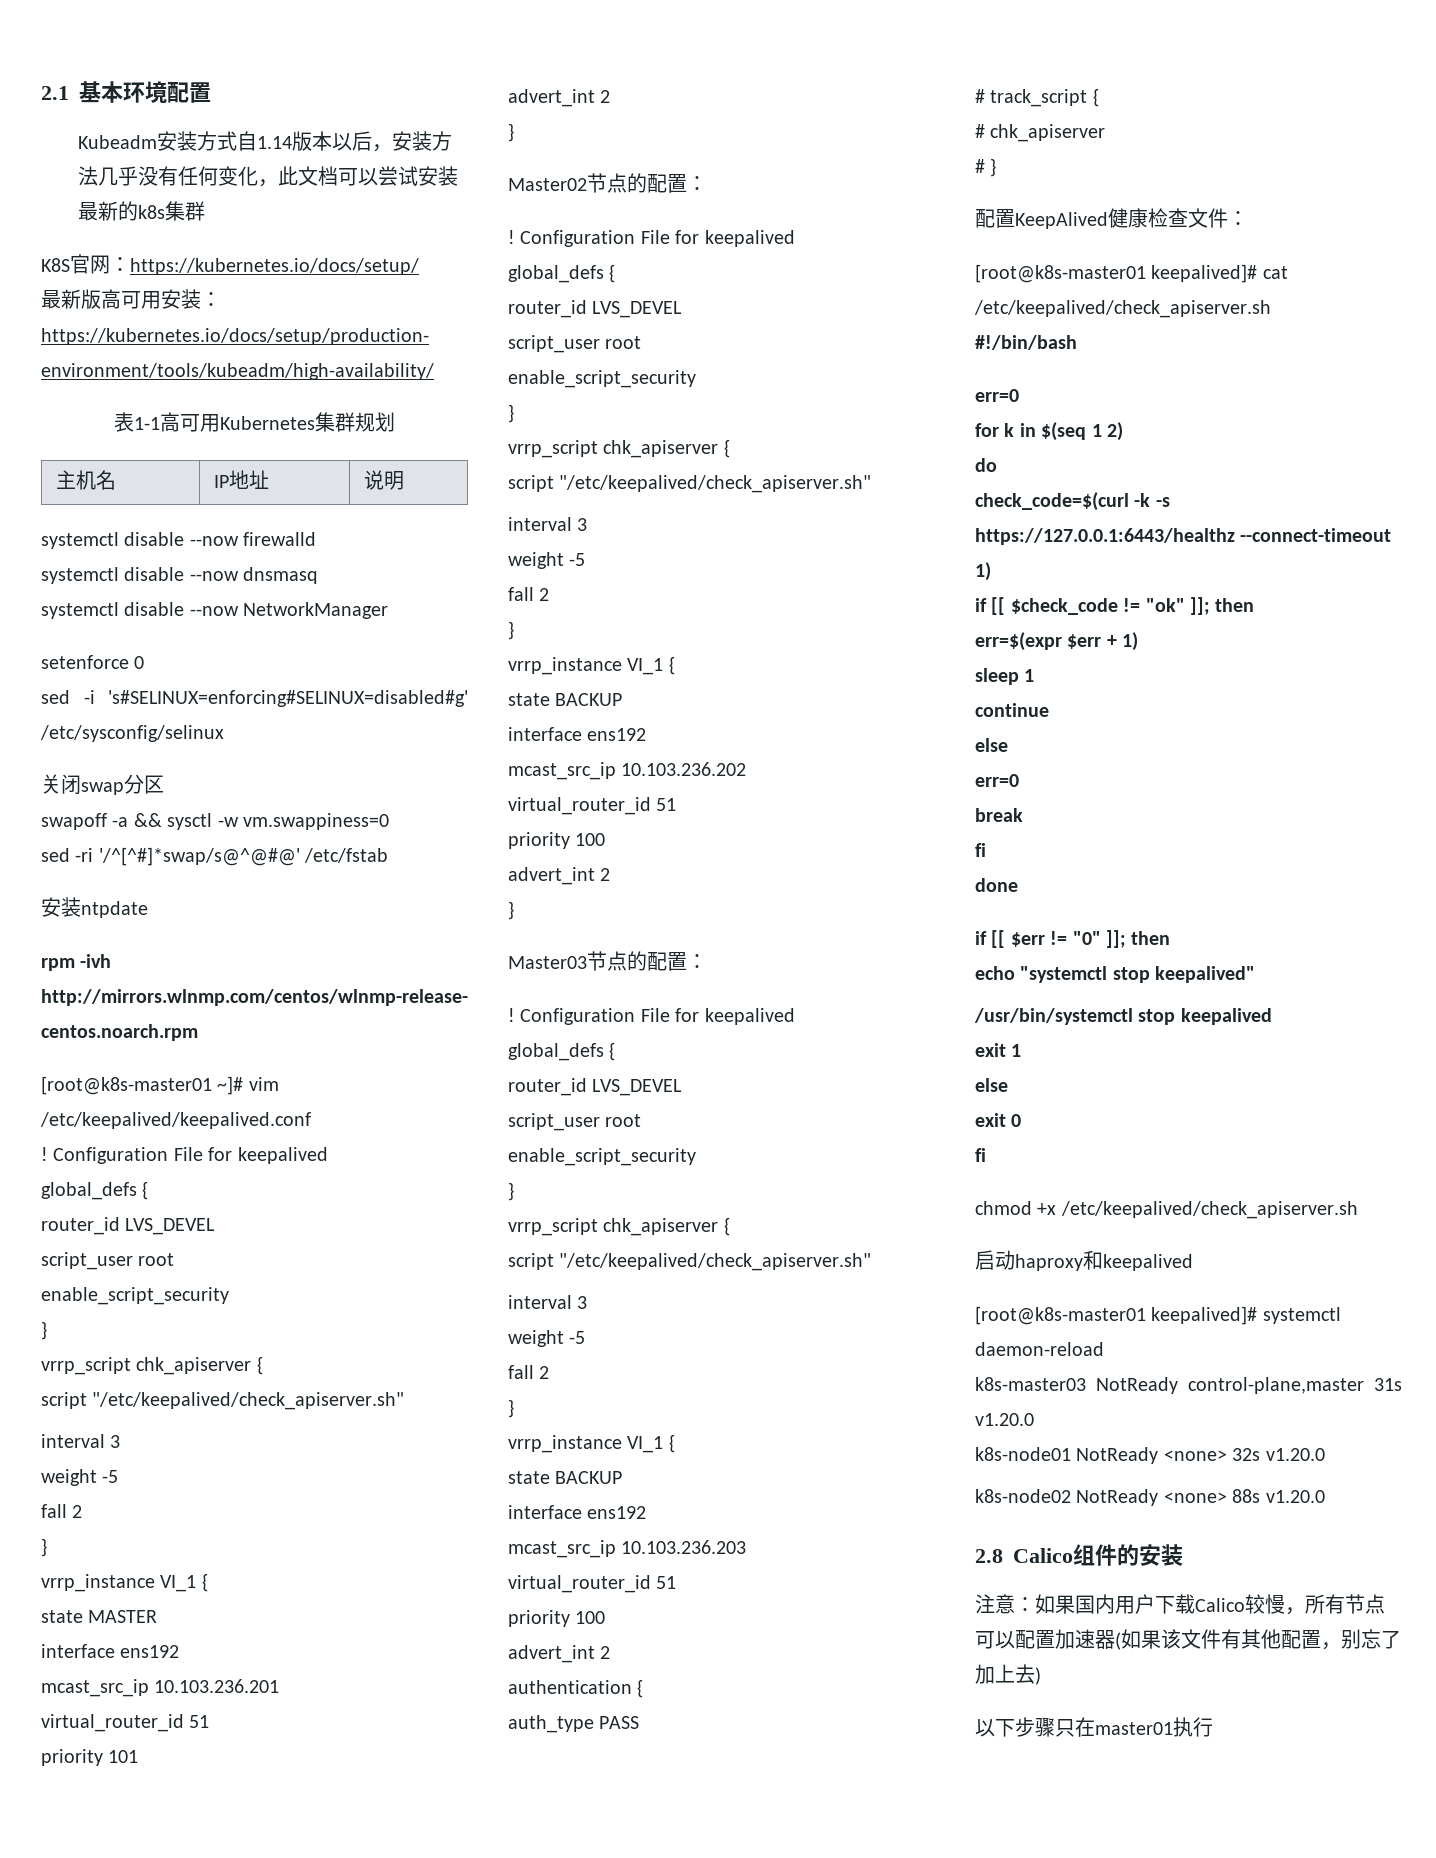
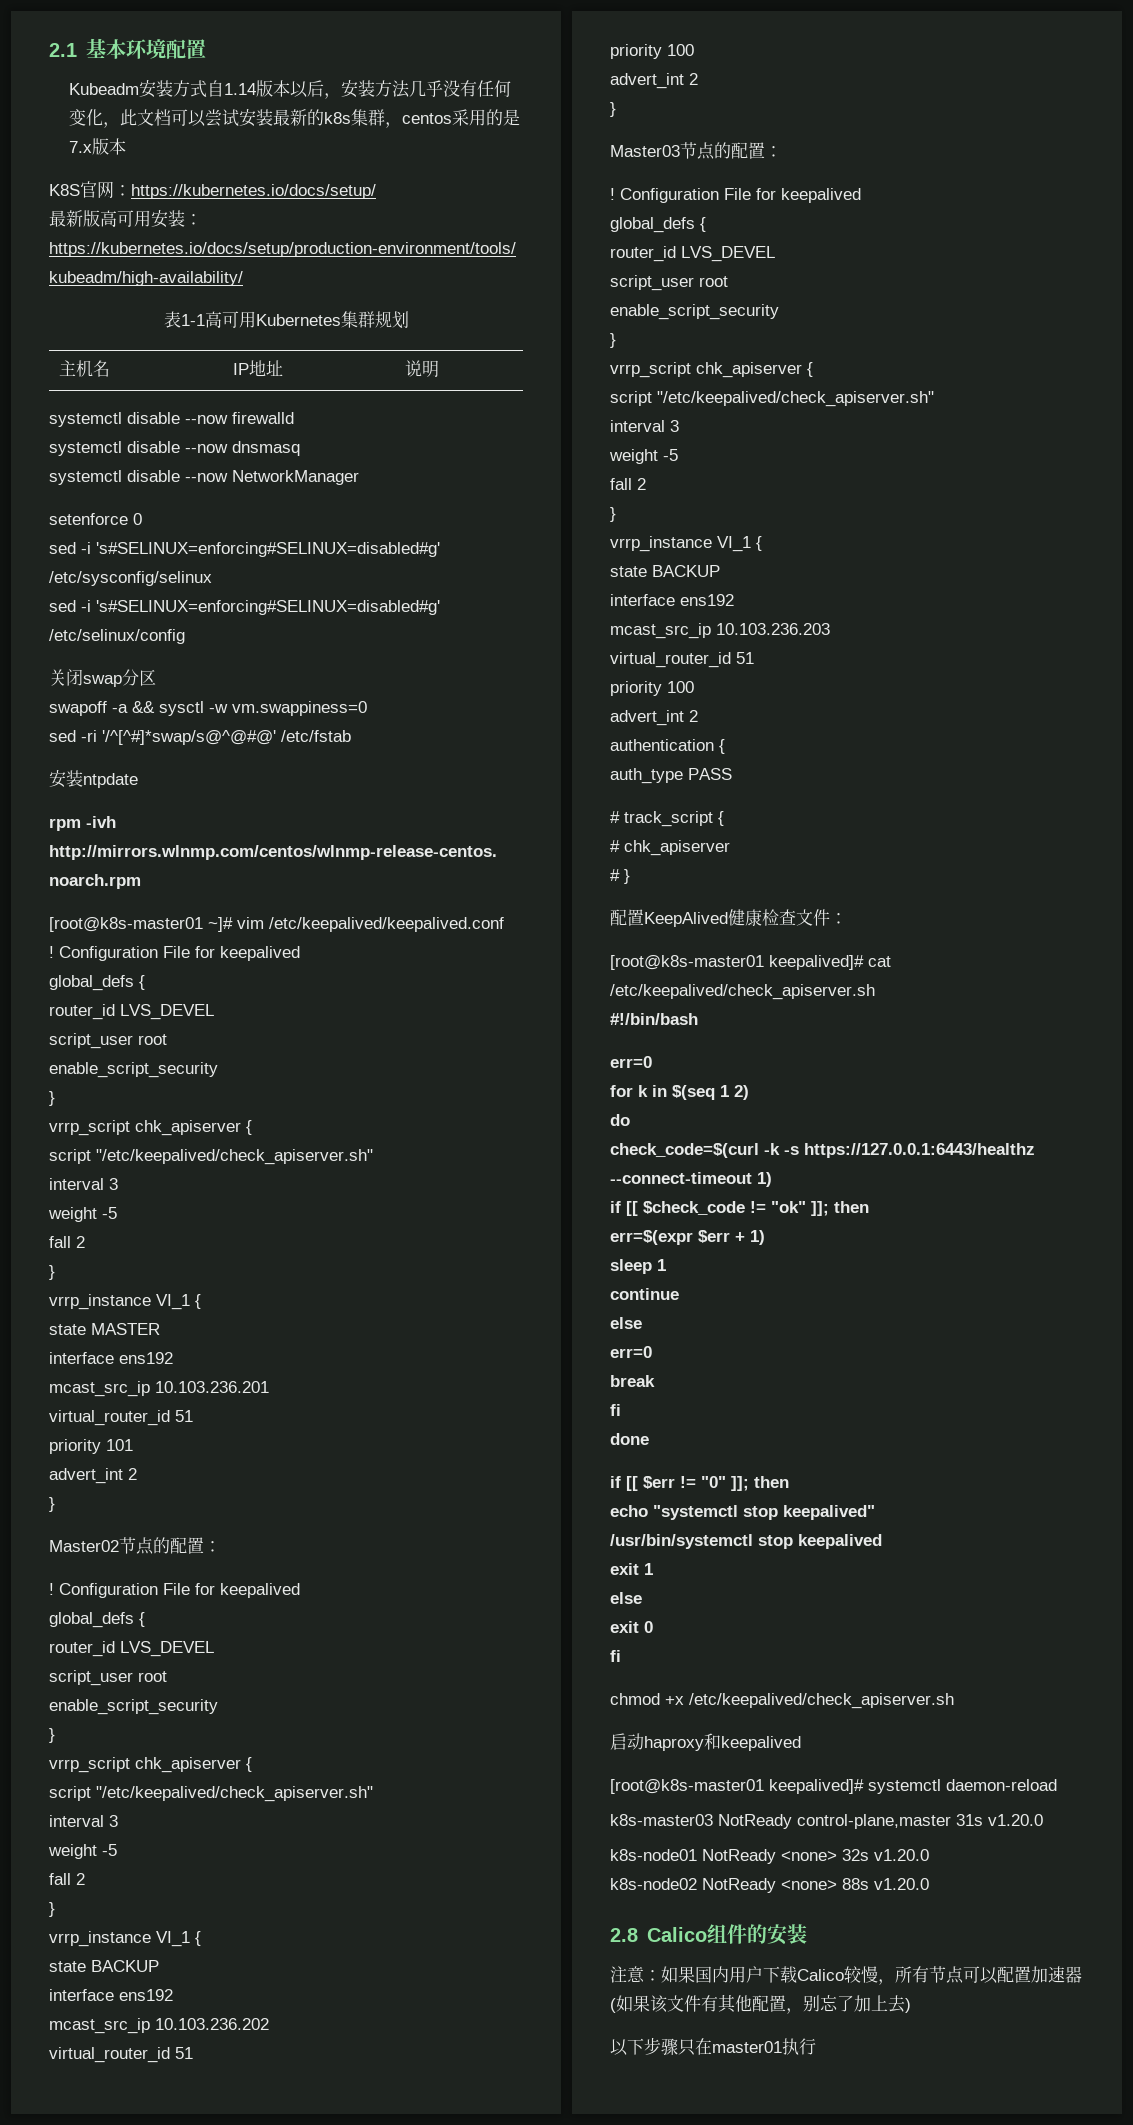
- Kubeadm安装方式自1.14版本以后，安装方法几乎没有任何变化，此文档可以尝试安装最新的k8s集群
+ Kubeadm安装方式自1.14版本以后，安装方法几乎没有任何变化，此文档可以尝试安装最新的k8s集群，centos采用的是7.x版本
+ sed -i 's#SELINUX=enforcing#SELINUX=disabled#g' /etc/selinux/config

